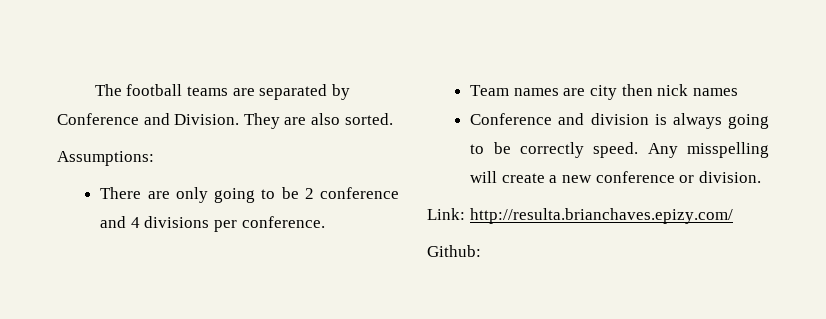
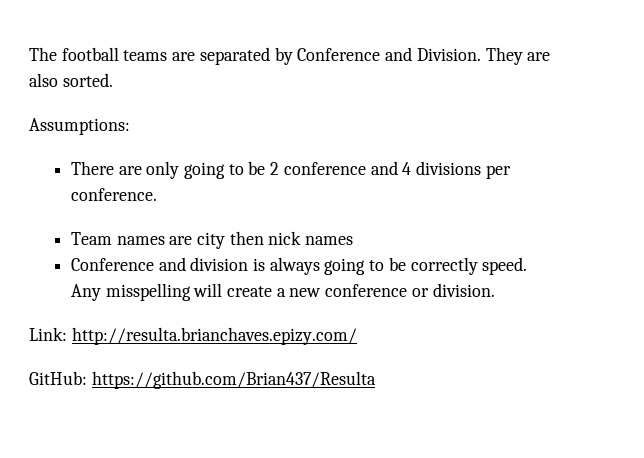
- Github:
+ GitHub: https://github.com/Brian437/Resulta

